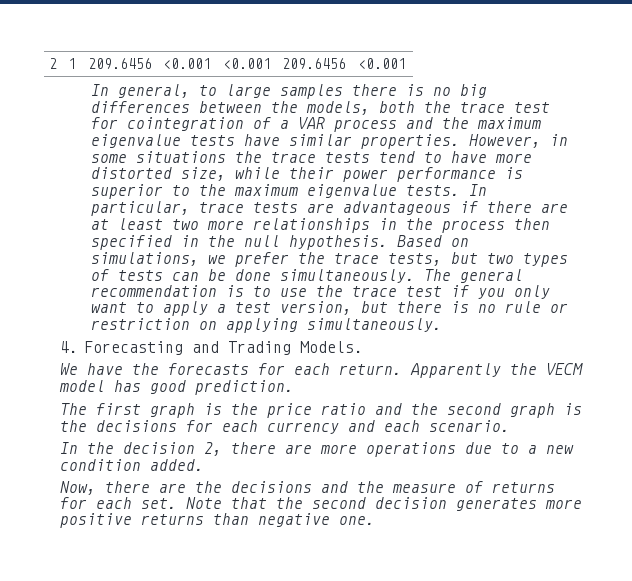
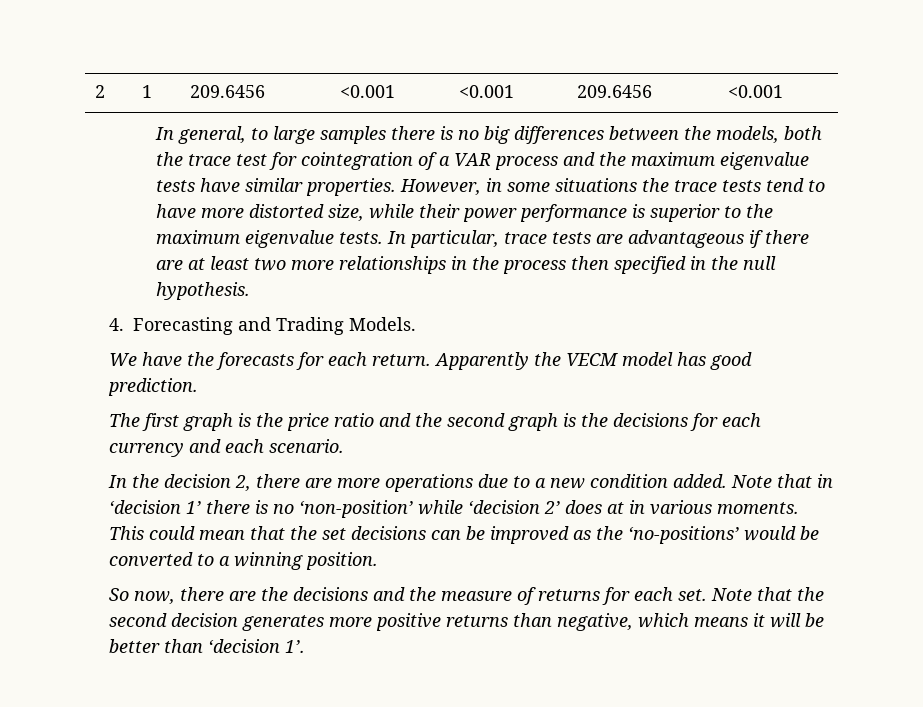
- Based on simulations, we prefer the trace tests, but two types of tests can be done simultaneously. The general recommendation is to use the trace test if you only want to apply a test version, but there is no rule or restriction on applying simultaneously.
- In the decision 2, there are more operations due to a new condition added.
- Now, there are the decisions and the measure of returns for each set.
+ In the decision 2, there are more operations due to a new condition added. Note that in ‘decision 1’ there is no ‘non-position’ while ‘decision 2’ does at in various moments. This could mean that the set decisions can be improved as the ‘no-positions’ would be converted to a winning position.
+ So now, there are the decisions and the measure of returns for each set.
- Note that the second decision generates more positive returns than negative one.
+ Note that the second decision generates more positive returns than negative, which means it will be better than ‘decision 1’.

